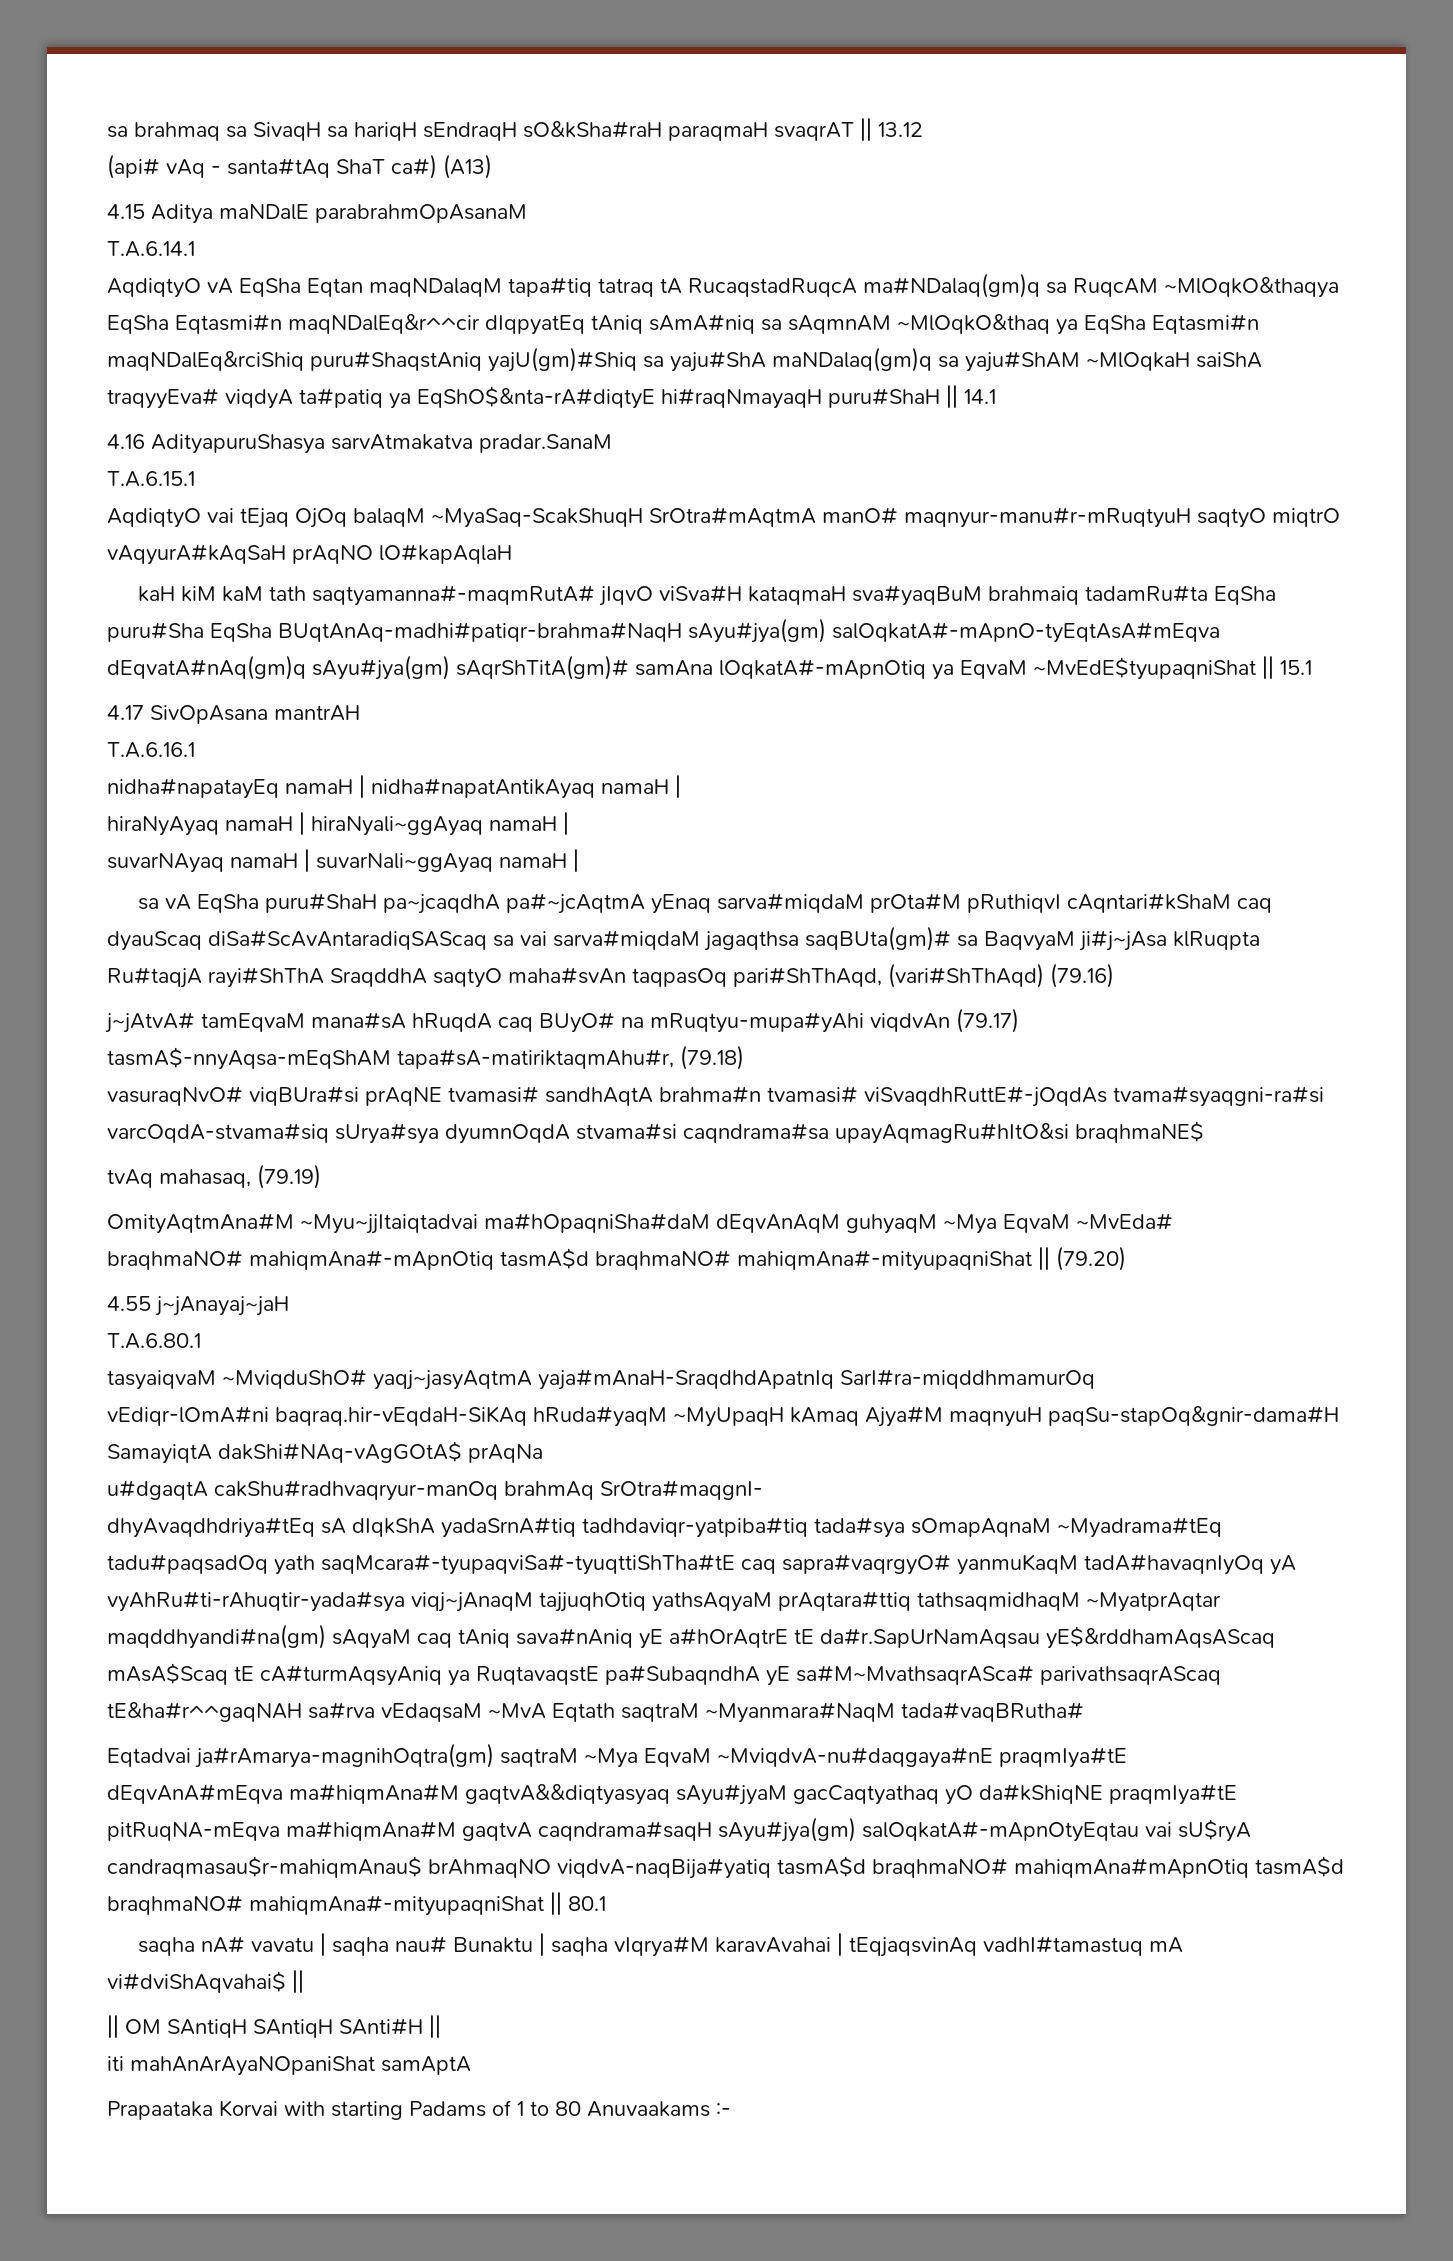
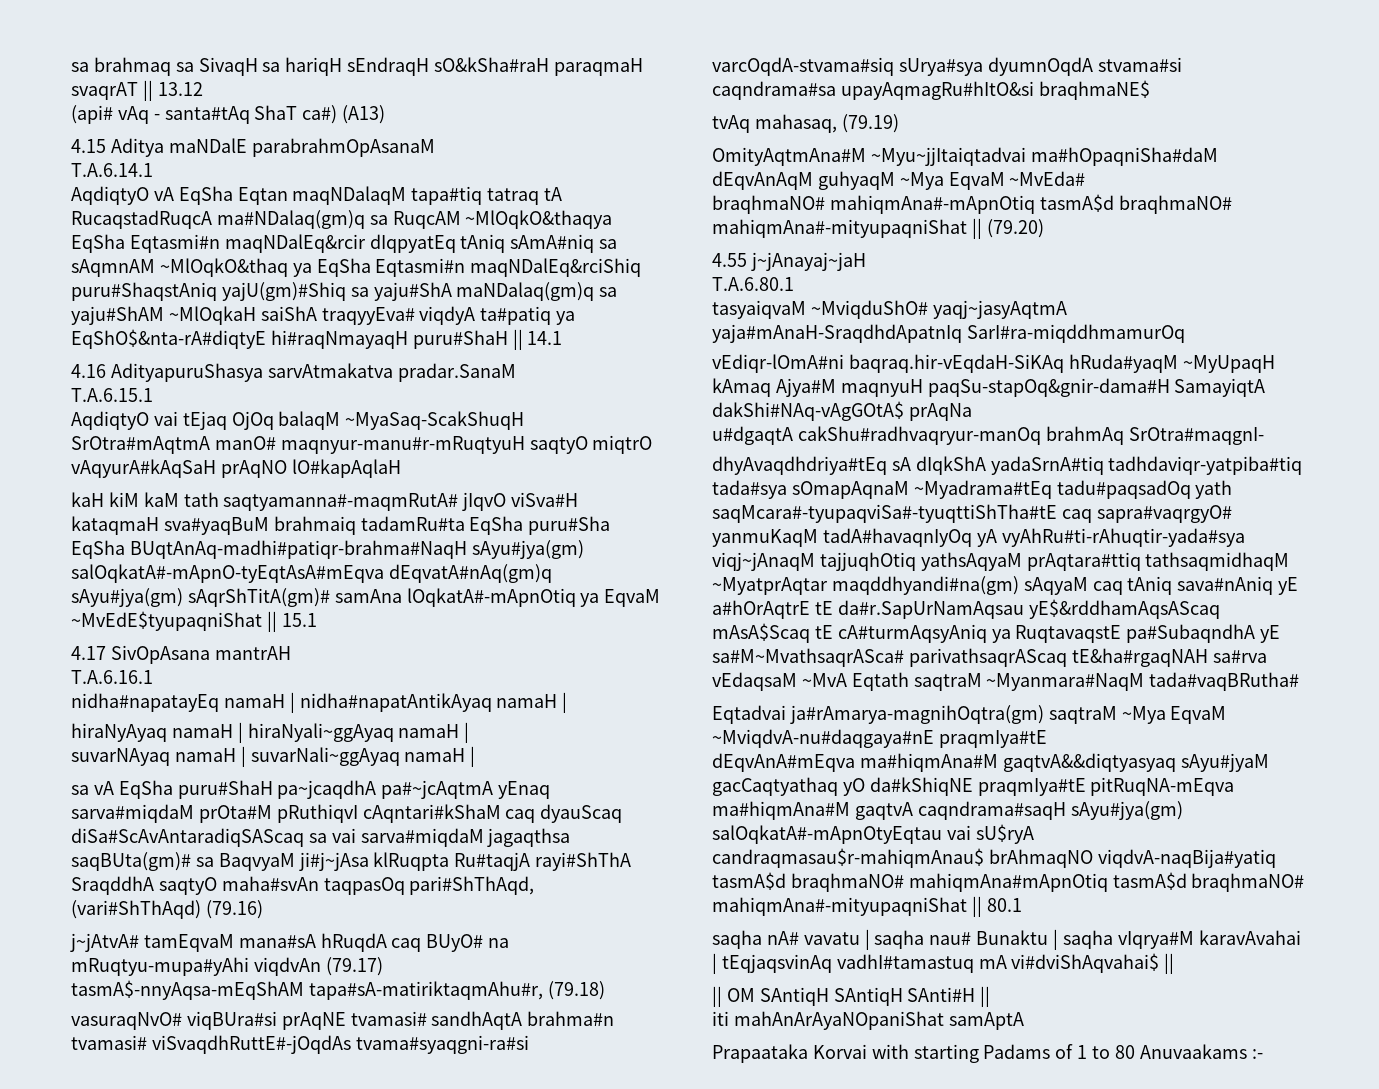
- AqdiqtyO vA EqSha Eqtan maqNDalaqM tapa#tiq tatraq tA RucaqstadRuqcA ma#NDalaq(gm)q sa RuqcAM ~MlOqkO&thaqya EqSha Eqtasmi#n maqNDalEq&r^^cir dIqpyatEq tAniq sAmA#niq sa sAqmnAM ~MlOqkO&thaq ya EqSha Eqtasmi#n maqNDalEq&rciShiq puru#ShaqstAniq yajU(gm)#Shiq sa yaju#ShA maNDalaq(gm)q sa yaju#ShAM ~MlOqkaH saiShA traqyyEva# viqdyA ta#patiq ya EqShO$&nta-rA#diqtyE hi#raqNmayaqH puru#ShaH || 14.1
+ AqdiqtyO vA EqSha Eqtan maqNDalaqM tapa#tiq tatraq tA RucaqstadRuqcA ma#NDalaq(gm)q sa RuqcAM ~MlOqkO&thaqya EqSha Eqtasmi#n maqNDalEq&rcir dIqpyatEq tAniq sAmA#niq sa sAqmnAM ~MlOqkO&thaq ya EqSha Eqtasmi#n maqNDalEq&rciShiq puru#ShaqstAniq yajU(gm)#Shiq sa yaju#ShA maNDalaq(gm)q sa yaju#ShAM ~MlOqkaH saiShA traqyyEva# viqdyA ta#patiq ya EqShO$&nta-rA#diqtyE hi#raqNmayaqH puru#ShaH || 14.1
- dhyAvaqdhdriya#tEq sA dIqkShA yadaSrnA#tiq tadhdaviqr-yatpiba#tiq tada#sya sOmapAqnaM ~Myadrama#tEq tadu#paqsadOq yath saqMcara#-tyupaqviSa#-tyuqttiShTha#tE caq sapra#vaqrgyO# yanmuKaqM tadA#havaqnIyOq yA vyAhRu#ti-rAhuqtir-yada#sya viqj~jAnaqM tajjuqhOtiq yathsAqyaM prAqtara#ttiq tathsaqmidhaqM ~MyatprAqtar maqddhyandi#na(gm) sAqyaM caq tAniq sava#nAniq yE a#hOrAqtrE tE da#r.SapUrNamAqsau yE$&rddhamAqsAScaq mAsA$Scaq tE cA#turmAqsyAniq ya RuqtavaqstE pa#SubaqndhA yE sa#M~MvathsaqrASca# parivathsaqrAScaq tE&ha#r^^gaqNAH sa#rva vEdaqsaM ~MvA Eqtath saqtraM ~Myanmara#NaqM tada#vaqBRutha#
+ dhyAvaqdhdriya#tEq sA dIqkShA yadaSrnA#tiq tadhdaviqr-yatpiba#tiq tada#sya sOmapAqnaM ~Myadrama#tEq tadu#paqsadOq yath saqMcara#-tyupaqviSa#-tyuqttiShTha#tE caq sapra#vaqrgyO# yanmuKaqM tadA#havaqnIyOq yA vyAhRu#ti-rAhuqtir-yada#sya viqj~jAnaqM tajjuqhOtiq yathsAqyaM prAqtara#ttiq tathsaqmidhaqM ~MyatprAqtar maqddhyandi#na(gm) sAqyaM caq tAniq sava#nAniq yE a#hOrAqtrE tE da#r.SapUrNamAqsau yE$&rddhamAqsAScaq mAsA$Scaq tE cA#turmAqsyAniq ya RuqtavaqstE pa#SubaqndhA yE sa#M~MvathsaqrASca# parivathsaqrAScaq tE&ha#rgaqNAH sa#rva vEdaqsaM ~MvA Eqtath saqtraM ~Myanmara#NaqM tada#vaqBRutha#

